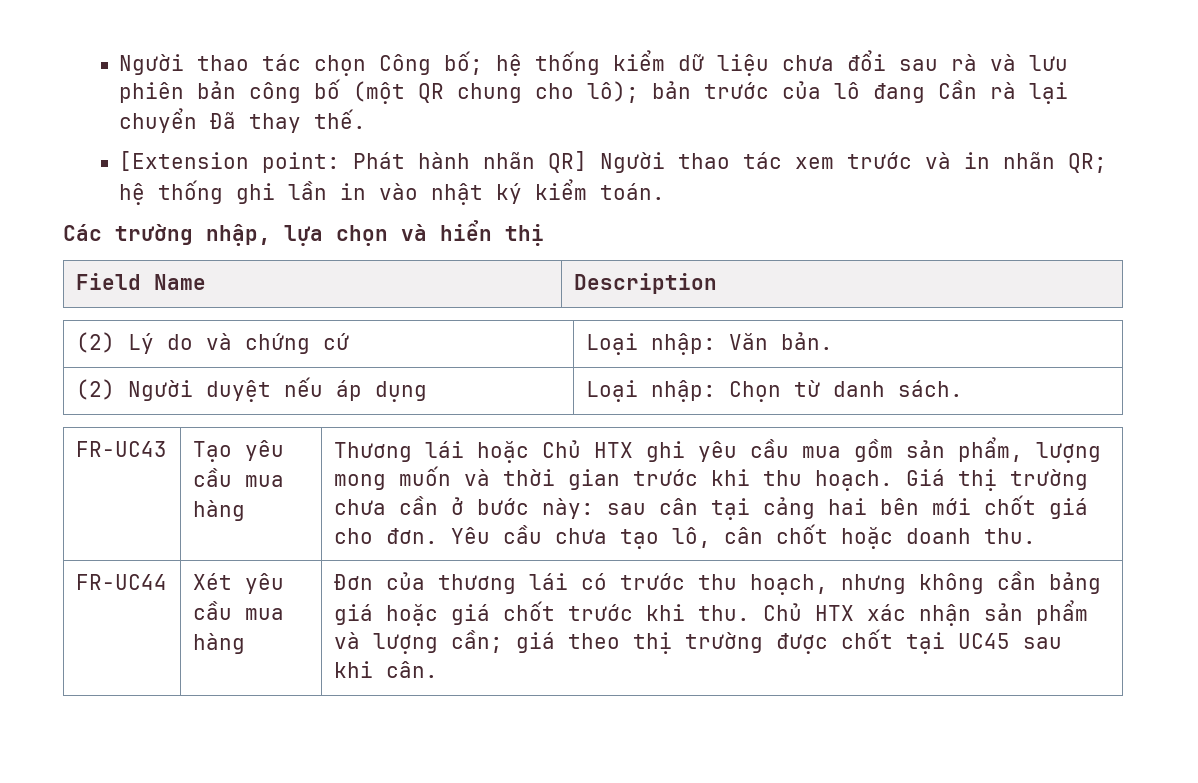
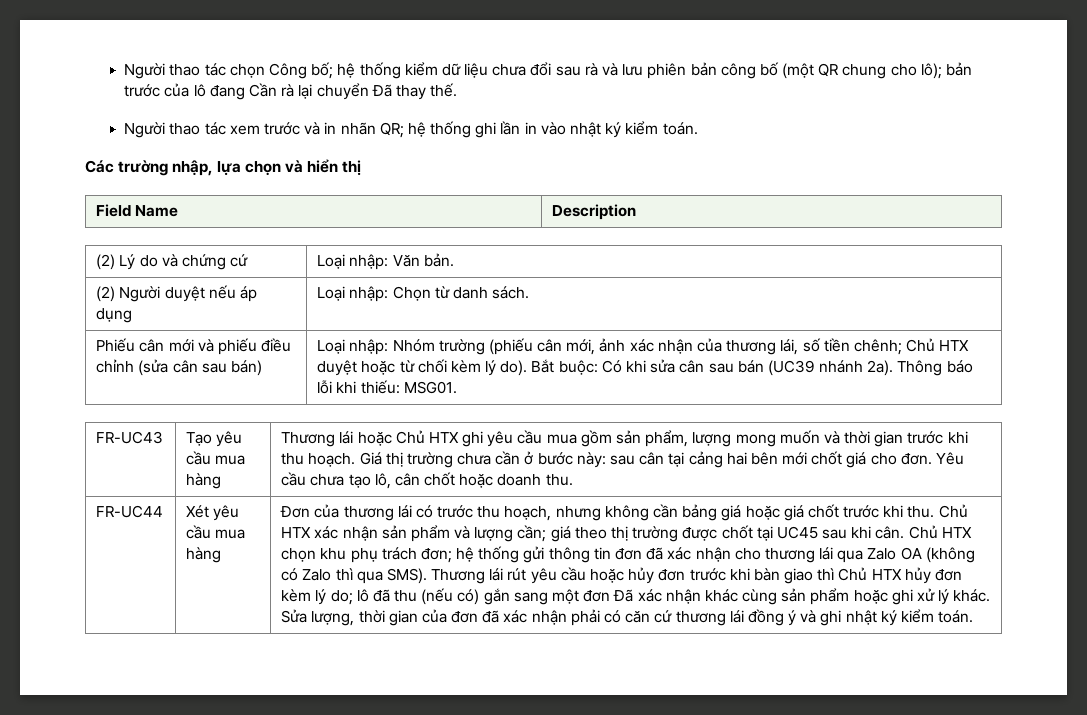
- [Extension point: Phát hành nhãn QR] Người thao tác xem trước và in nhãn QR; hệ thống ghi lần in vào nhật ký kiểm toán.
+ Người thao tác xem trước và in nhãn QR; hệ thống ghi lần in vào nhật ký kiểm toán.
+ Phiếu cân mới và phiếu điều chỉnh (sửa cân sau bán) | Loại nhập: Nhóm trường (phiếu cân mới, ảnh xác nhận của thương lái, số tiền chênh; Chủ HTX duyệt hoặc từ chối kèm lý do). Bắt buộc: Có khi sửa cân sau bán (UC39 nhánh 2a). Thông báo lỗi khi thiếu: MSG01.
+ Chủ HTX chọn khu phụ trách đơn; hệ thống gửi thông tin đơn đã xác nhận cho thương lái qua Zalo OA (không có Zalo thì qua SMS). Thương lái rút yêu cầu hoặc hủy đơn trước khi bàn giao thì Chủ HTX hủy đơn kèm lý do; lô đã thu (nếu có) gắn sang một đơn Đã xác nhận khác cùng sản phẩm hoặc ghi xử lý khác. Sửa lượng, thời gian của đơn đã xác nhận phải có căn cứ thương lái đồng ý và ghi nhật ký kiểm toán.

